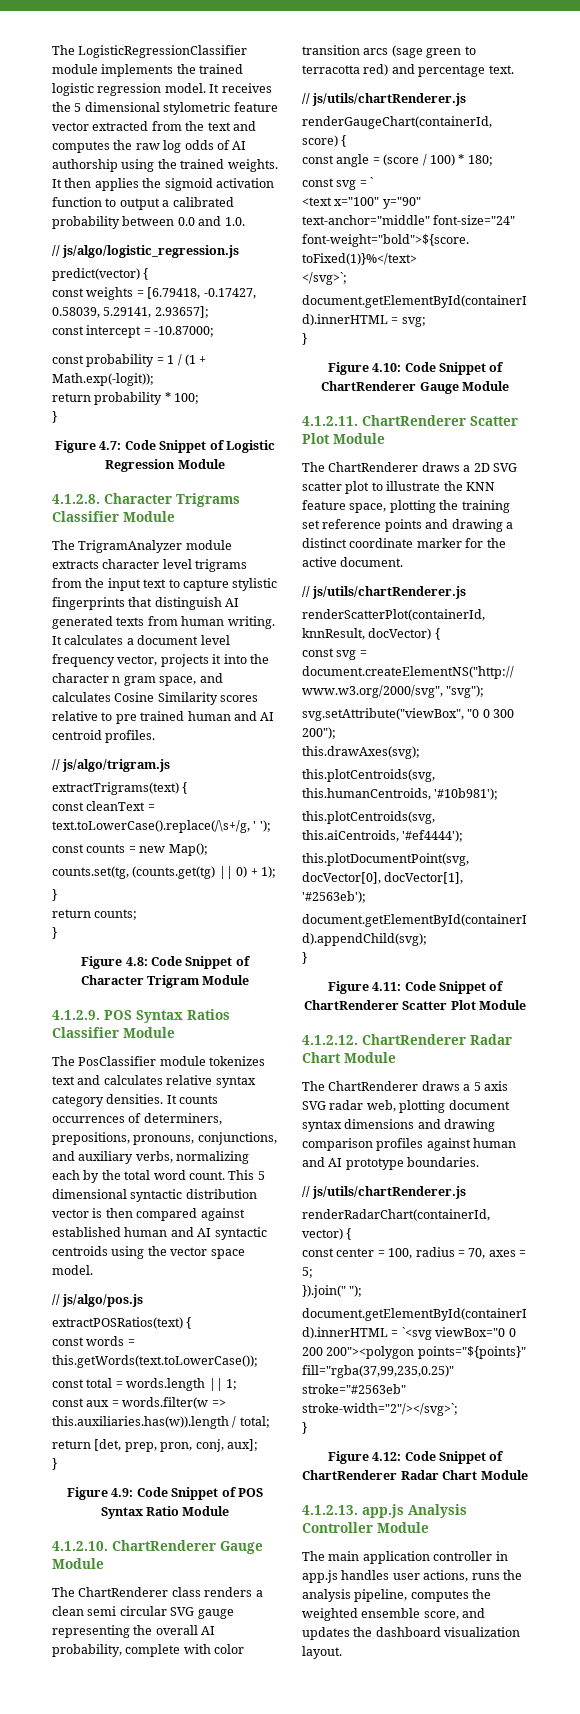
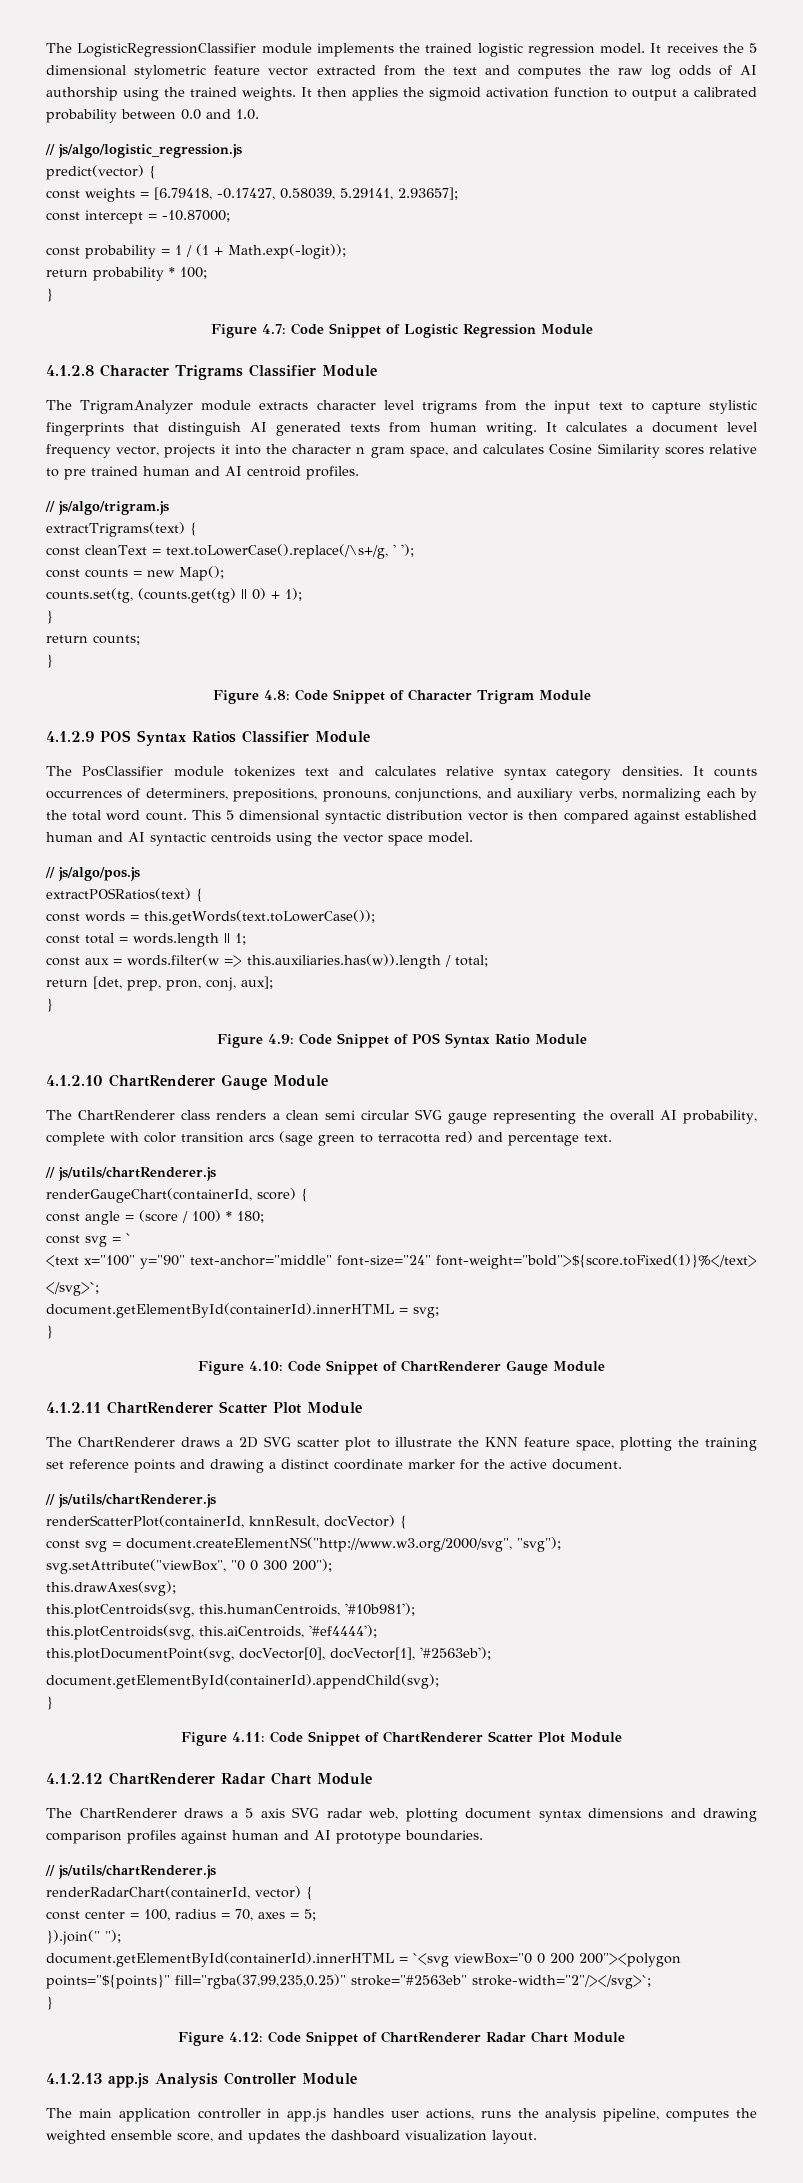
- 4.1.2.8. Character Trigrams Classifier Module
+ 4.1.2.8 Character Trigrams Classifier Module
- 4.1.2.9. POS Syntax Ratios Classifier Module
+ 4.1.2.9 POS Syntax Ratios Classifier Module
- 4.1.2.10. ChartRenderer Gauge Module
+ 4.1.2.10 ChartRenderer Gauge Module
- 4.1.2.11. ChartRenderer Scatter Plot Module
+ 4.1.2.11 ChartRenderer Scatter Plot Module
- 4.1.2.12. ChartRenderer Radar Chart Module
+ 4.1.2.12 ChartRenderer Radar Chart Module
- 4.1.2.13. app.js Analysis Controller Module
+ 4.1.2.13 app.js Analysis Controller Module

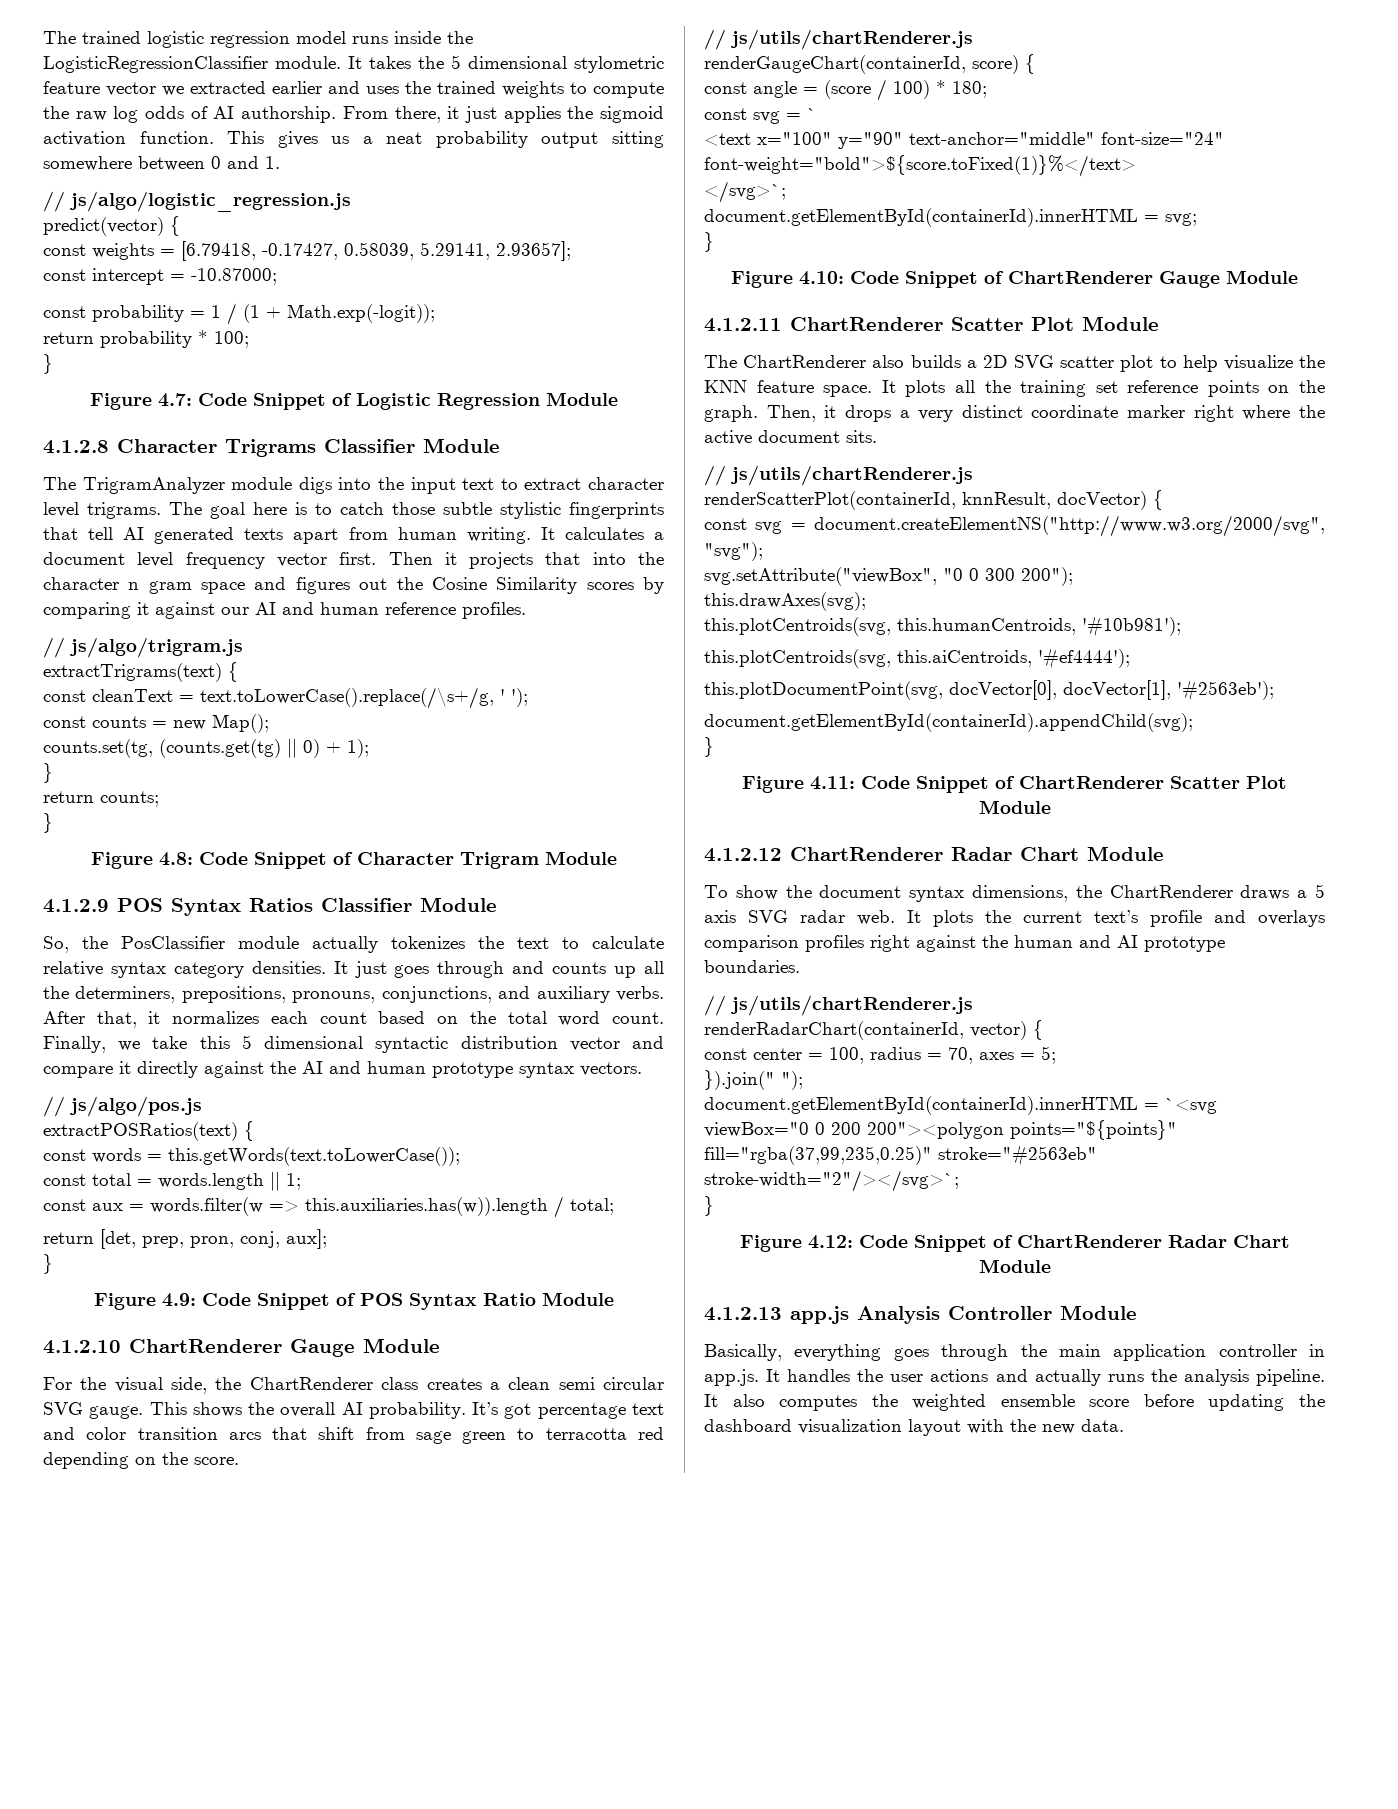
- The LogisticRegressionClassifier module implements the trained logistic regression model. It receives the 5 dimensional stylometric feature vector extracted from the text and computes the raw log odds of AI authorship using the trained weights. It then applies the sigmoid activation function to output a calibrated probability between 0.0 and 1.0.
+ The trained logistic regression model runs inside the LogisticRegressionClassifier module. It takes the 5 dimensional stylometric feature vector we extracted earlier and uses the trained weights to compute the raw log odds of AI authorship. From there, it just applies the sigmoid activation function. This gives us a neat probability output sitting somewhere between 0 and 1.
- The TrigramAnalyzer module extracts character level trigrams from the input text to capture stylistic fingerprints that distinguish AI generated texts from human writing.
+ The TrigramAnalyzer module digs into the input text to extract character level trigrams. The goal here is to catch those subtle stylistic fingerprints that tell AI generated texts apart from human writing.
- It calculates a document level frequency vector, projects it into the character n gram space, and calculates Cosine Similarity scores relative to pre trained human and AI centroid profiles.
+ It calculates a document level frequency vector first. Then it projects that into the character n gram space and figures out the Cosine Similarity scores by comparing it against our AI and human reference profiles.
- The PosClassifier module tokenizes text and calculates relative syntax category densities.
+ So, the PosClassifier module actually tokenizes the text to calculate relative syntax category densities.
- It counts occurrences of determiners, prepositions, pronouns, conjunctions, and auxiliary verbs, normalizing each by the total word count. This 5 dimensional syntactic distribution vector is then compared against established human and AI syntactic centroids using the vector space model.
+ It just goes through and counts up all the determiners, prepositions, pronouns, conjunctions, and auxiliary verbs. After that, it normalizes each count based on the total word count. Finally, we take this 5 dimensional syntactic distribution vector and compare it directly against the AI and human prototype syntax vectors.
- The ChartRenderer class renders a clean semi circular SVG gauge representing the overall AI probability, complete with color transition arcs (sage green to terracotta red) and percentage text.
+ For the visual side, the ChartRenderer class creates a clean semi circular SVG gauge. This shows the overall AI probability. It’s got percentage text and color transition arcs that shift from sage green to terracotta red depending on the score.
- The ChartRenderer draws a 2D SVG scatter plot to illustrate the KNN feature space, plotting the training set reference points and drawing a distinct coordinate marker for the active document.
+ The ChartRenderer also builds a 2D SVG scatter plot to help visualize the KNN feature space. It plots all the training set reference points on the graph. Then, it drops a very distinct coordinate marker right where the active document sits.
- The ChartRenderer draws a 5 axis SVG radar web, plotting document syntax dimensions and drawing comparison profiles against human and AI prototype boundaries.
+ To show the document syntax dimensions, the ChartRenderer draws a 5 axis SVG radar web. It plots the current text’s profile and overlays comparison profiles right against the human and AI prototype boundaries.
- The main application controller in app.js handles user actions, runs the analysis pipeline, computes the weighted ensemble score, and updates the dashboard visualization layout.
+ Basically, everything goes through the main application controller in app.js. It handles the user actions and actually runs the analysis pipeline. It also computes the weighted ensemble score before updating the dashboard visualization layout with the new data.

